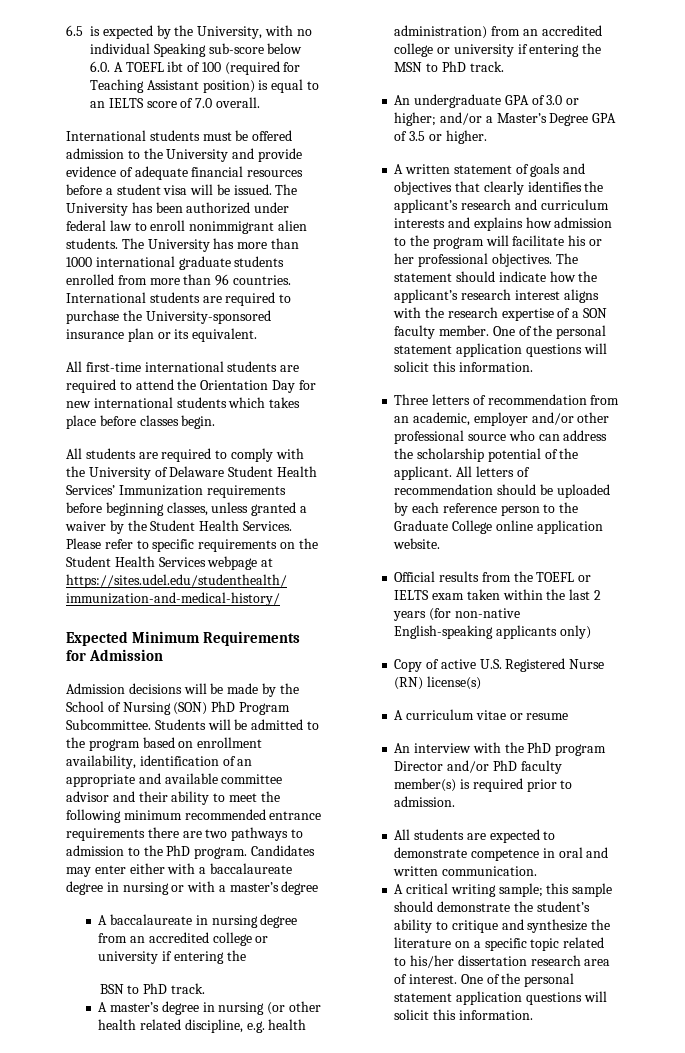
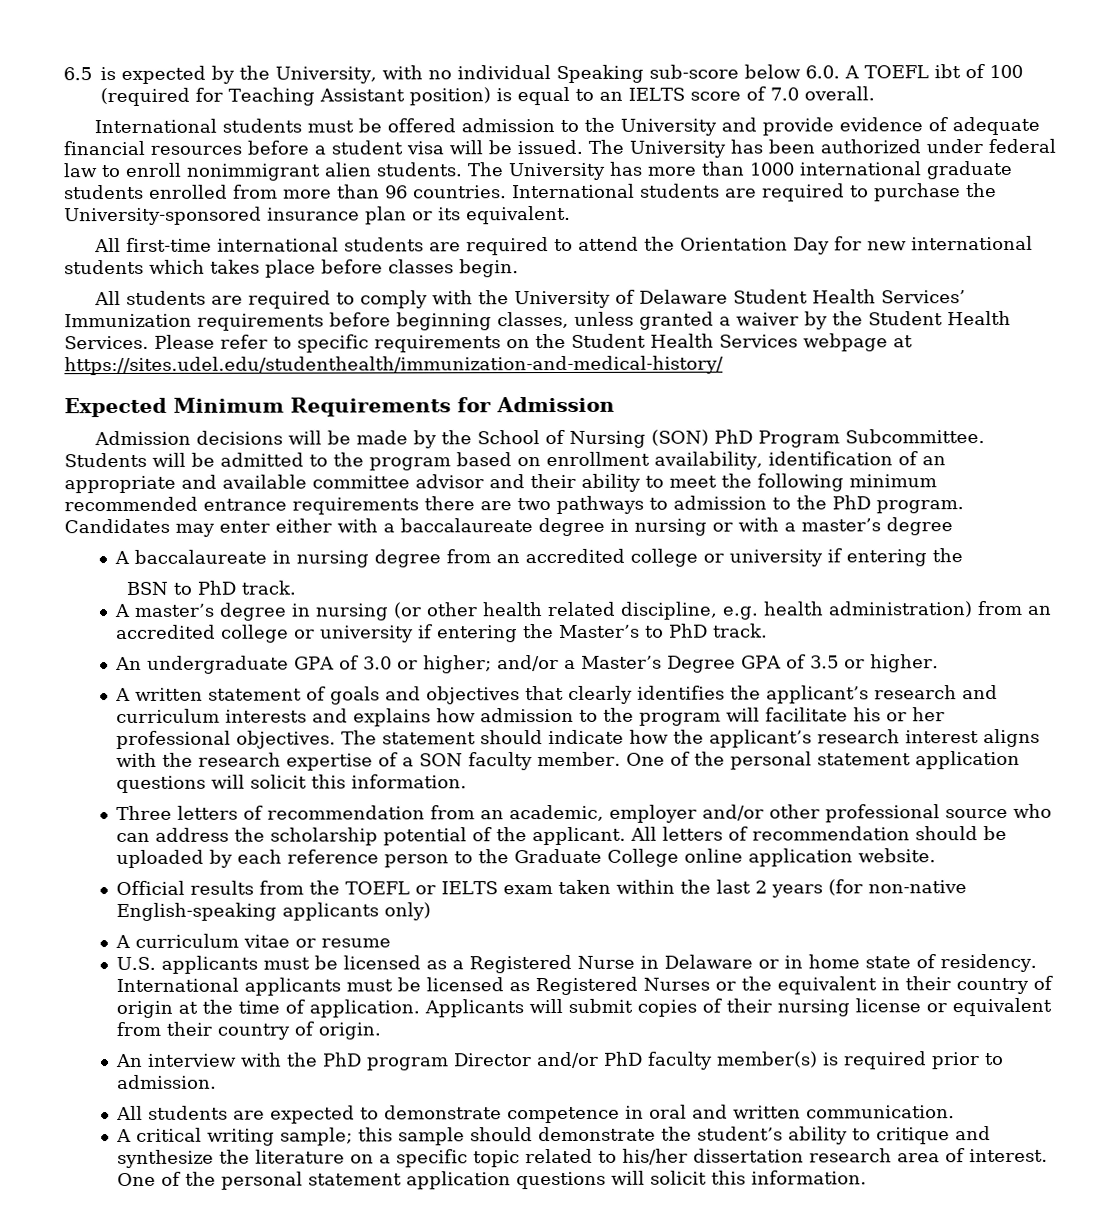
- A master’s degree in nursing (or other health related discipline, e.g. health administration) from an accredited college or university if entering the MSN to PhD track.
+ A master’s degree in nursing (or other health related discipline, e.g. health administration) from an accredited college or university if entering the Master’s to PhD track.
- Copy of active U.S. Registered Nurse (RN) license(s)
+ U.S. applicants must be licensed as a Registered Nurse in Delaware or in home state of residency. International applicants must be licensed as Registered Nurses or the equivalent in their country of origin at the time of application. Applicants will submit copies of their nursing license or equivalent from their country of origin.

